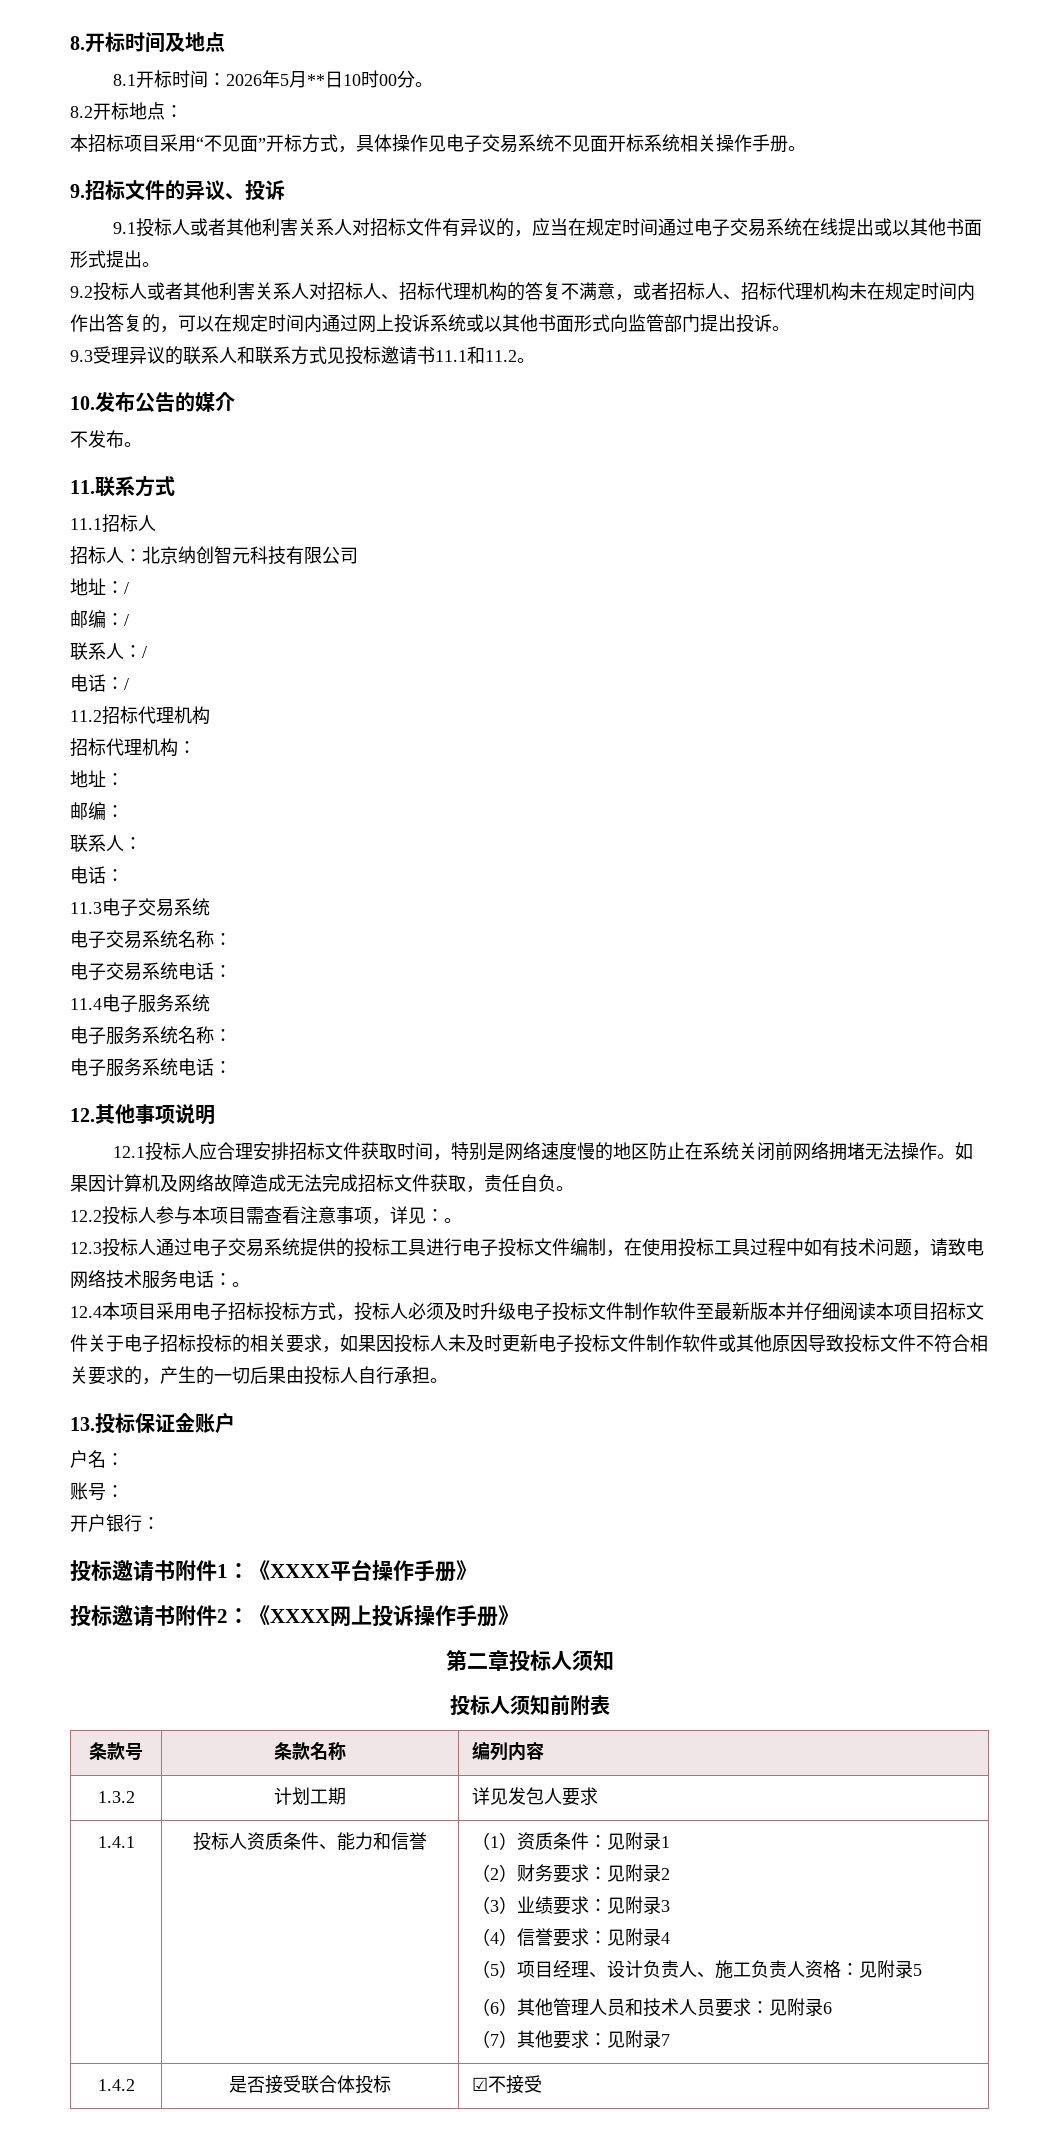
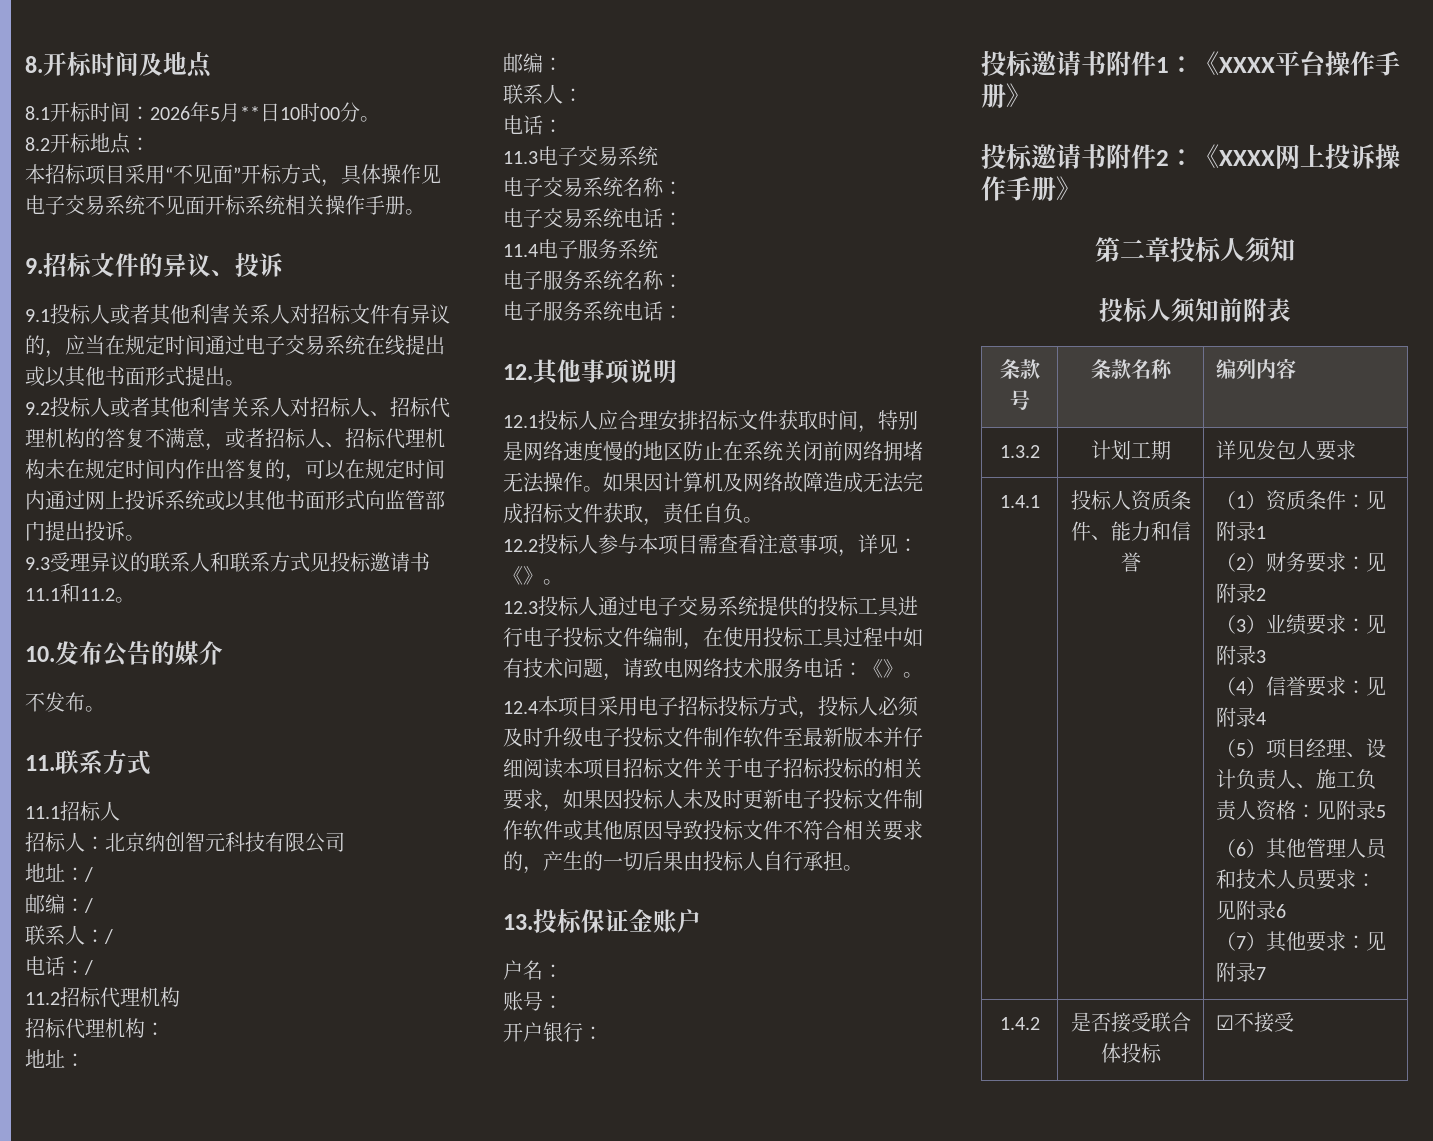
- 12.2投标人参与本项目需查看注意事项，详见：。
+ 12.2投标人参与本项目需查看注意事项，详见：《》。
- 12.3投标人通过电子交易系统提供的投标工具进行电子投标文件编制，在使用投标工具过程中如有技术问题，请致电网络技术服务电话：。
+ 12.3投标人通过电子交易系统提供的投标工具进行电子投标文件编制，在使用投标工具过程中如有技术问题，请致电网络技术服务电话：《》。

